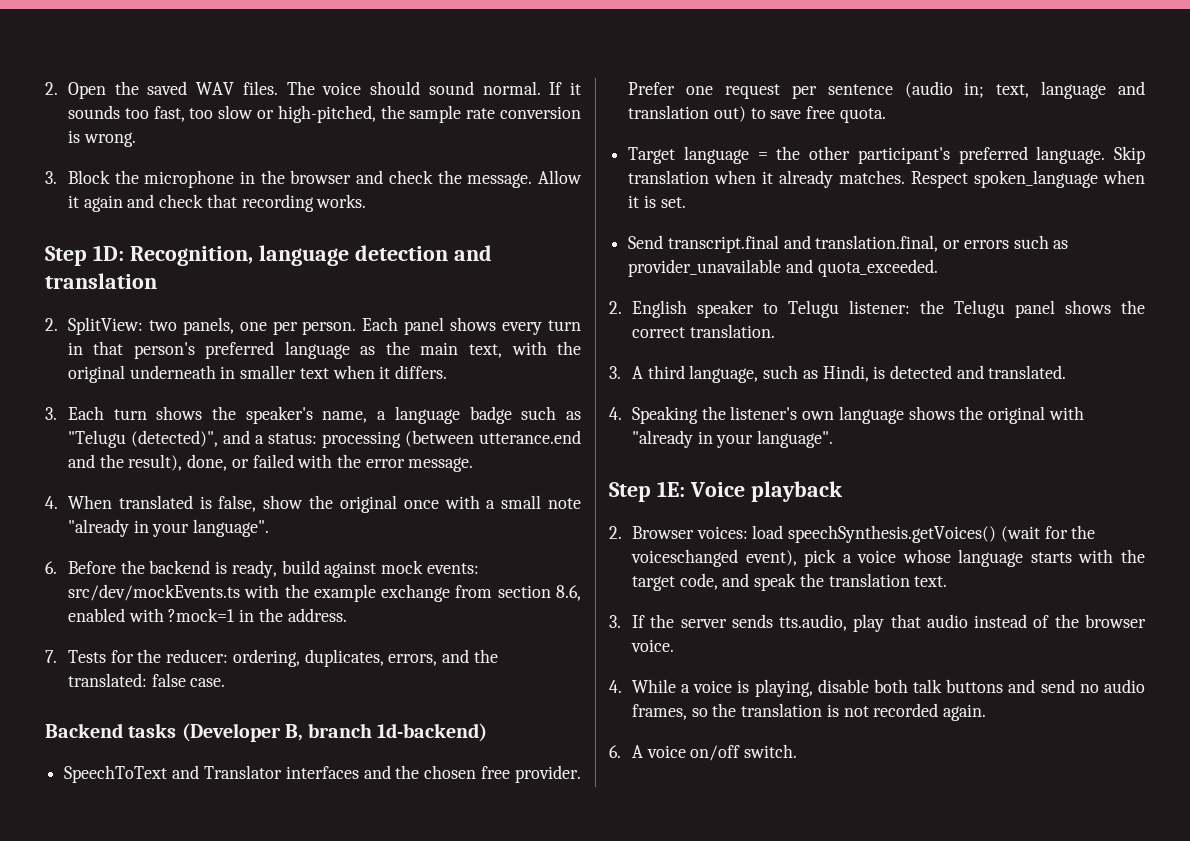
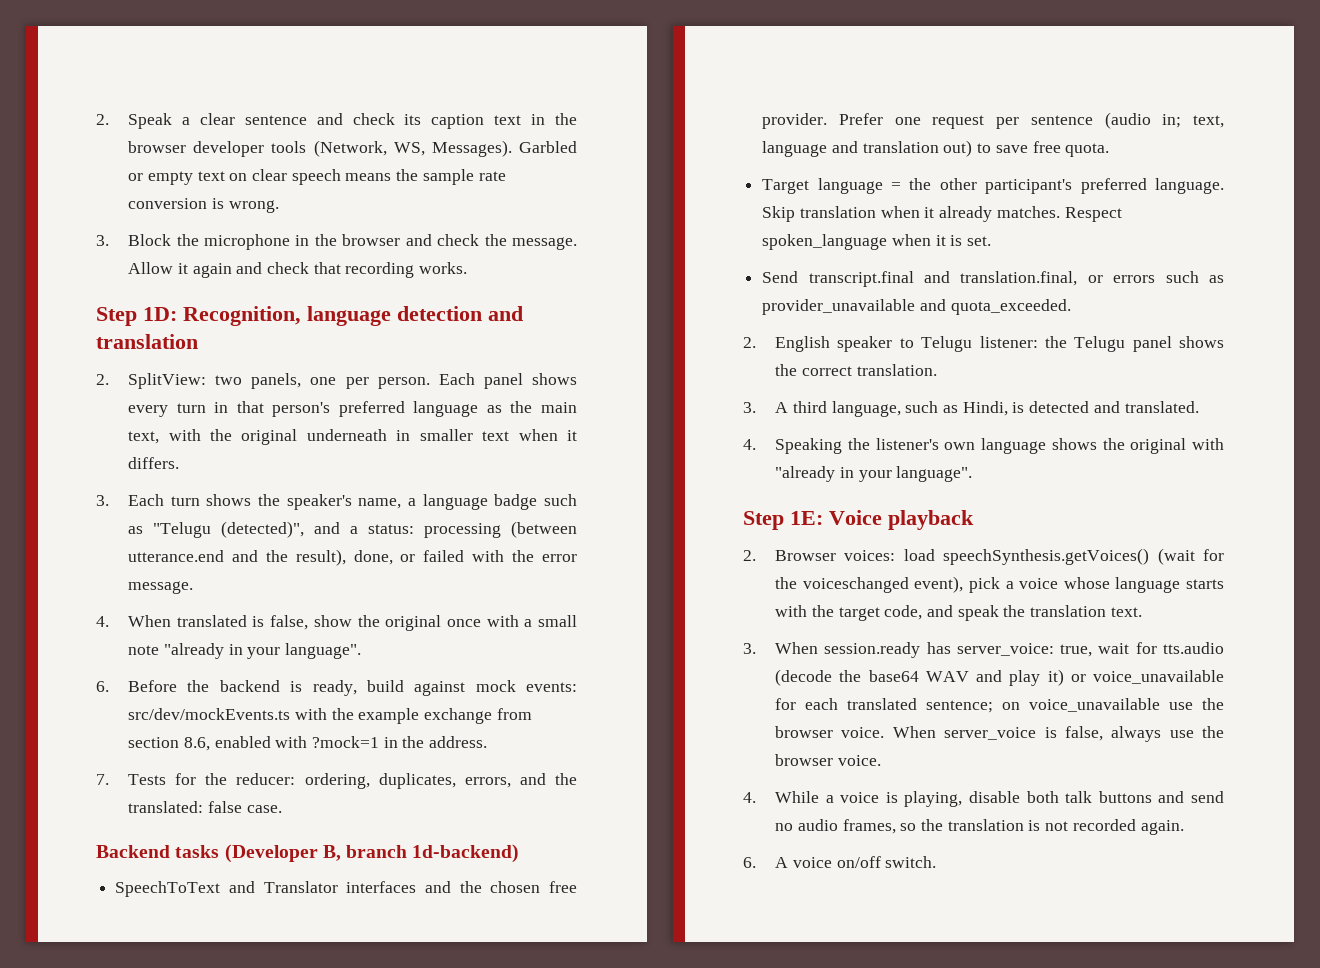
- 2. Open the saved WAV files. The voice should sound normal. If it sounds too fast, too slow or high-pitched, the sample rate conversion is wrong.
+ 2. Speak a clear sentence and check its caption text in the browser developer tools (Network, WS, Messages). Garbled or empty text on clear speech means the sample rate conversion is wrong.
- 3. If the server sends tts.audio, play that audio instead of the browser voice.
+ 3. When session.ready has server_voice: true, wait for tts.audio (decode the base64 WAV and play it) or voice_unavailable for each translated sentence; on voice_unavailable use the browser voice. When server_voice is false, always use the browser voice.

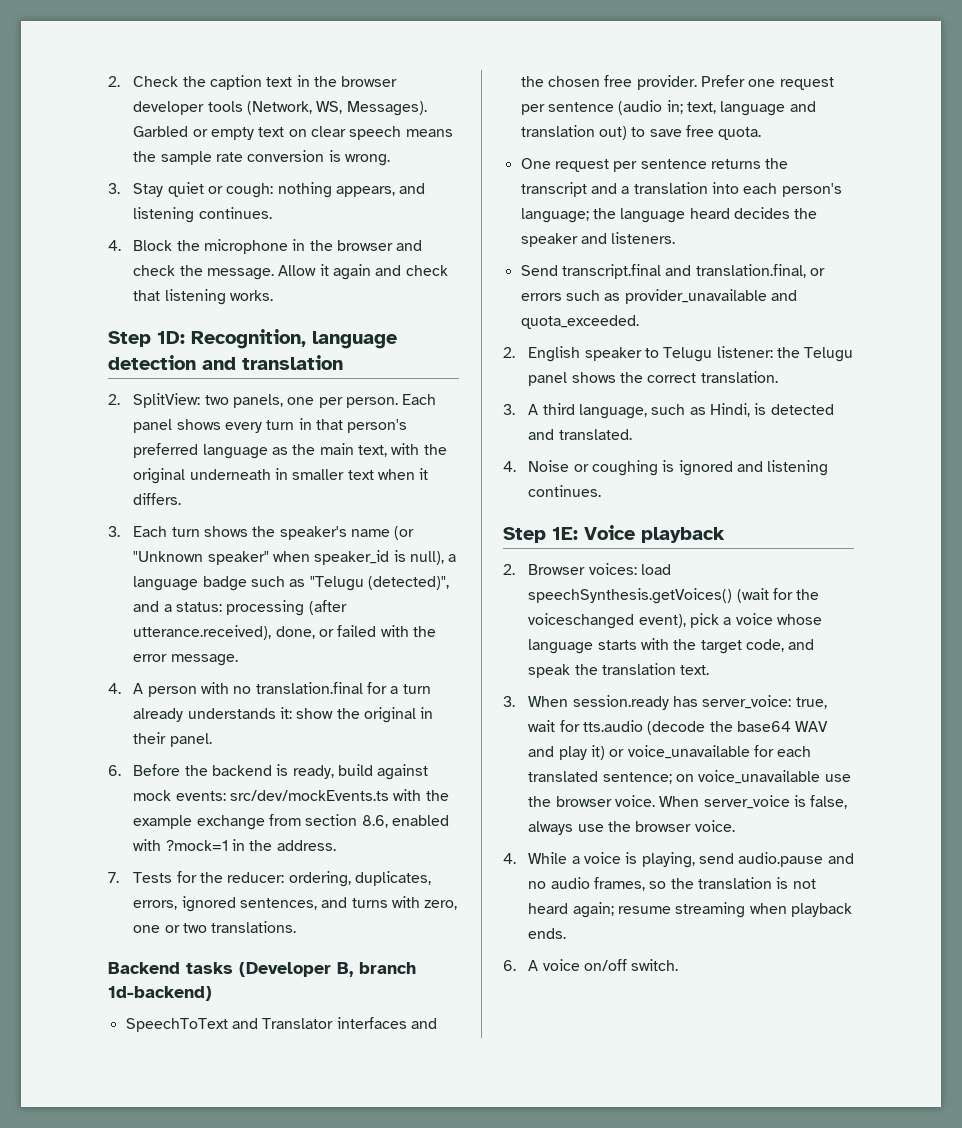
- 2. Speak a clear sentence and check its caption text in the browser developer tools (Network, WS, Messages).
+ 2. Check the caption text in the browser developer tools (Network, WS, Messages).
- 3. Block the microphone in the browser and check the message.
+ 3. Stay quiet or cough: nothing appears, and listening continues.
+ 4. Block the microphone in the browser and check the message.
- Allow it again and check that recording works.
+ Allow it again and check that listening works.
- 3. Each turn shows the speaker's name, a language badge such as "Telugu (detected)", and a status: processing (between utterance.end and the result), done, or failed with the error message.
+ 3. Each turn shows the speaker's name (or "Unknown speaker" when speaker_id is null), a language badge such as "Telugu (detected)", and a status: processing (after utterance.received), done, or failed with the error message.
- 4. When translated is false, show the original once with a small note "already in your language".
+ 4. A person with no translation.final for a turn already understands it: show the original in their panel.
- 7. Tests for the reducer: ordering, duplicates, errors, and the translated: false case.
+ 7. Tests for the reducer: ordering, duplicates, errors, ignored sentences, and turns with zero, one or two translations.
- Target language = the other participant's preferred language. Skip translation when it already matches. Respect spoken_language when it is set.
+ One request per sentence returns the transcript and a translation into each person's language; the language heard decides the speaker and listeners.
- 4. Speaking the listener's own language shows the original with "already in your language".
+ 4. Noise or coughing is ignored and listening continues.
- 4. While a voice is playing, disable both talk buttons and send no audio frames, so the translation is not recorded again.
+ 4. While a voice is playing, send audio.pause and no audio frames, so the translation is not heard again; resume streaming when playback ends.

